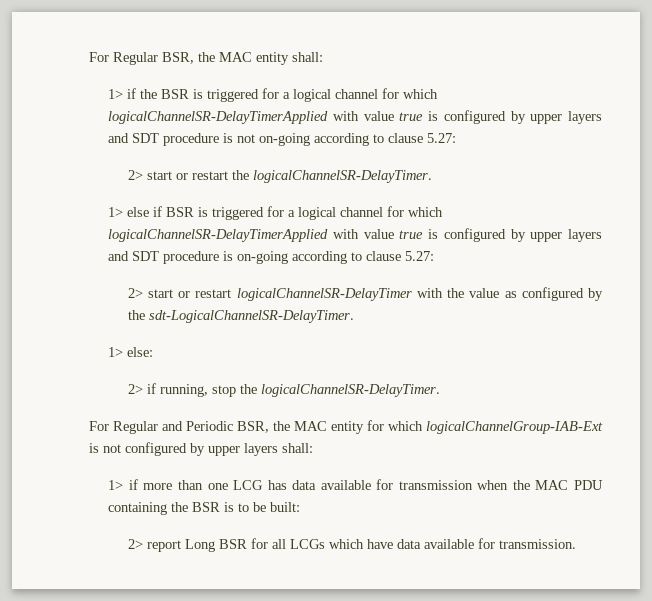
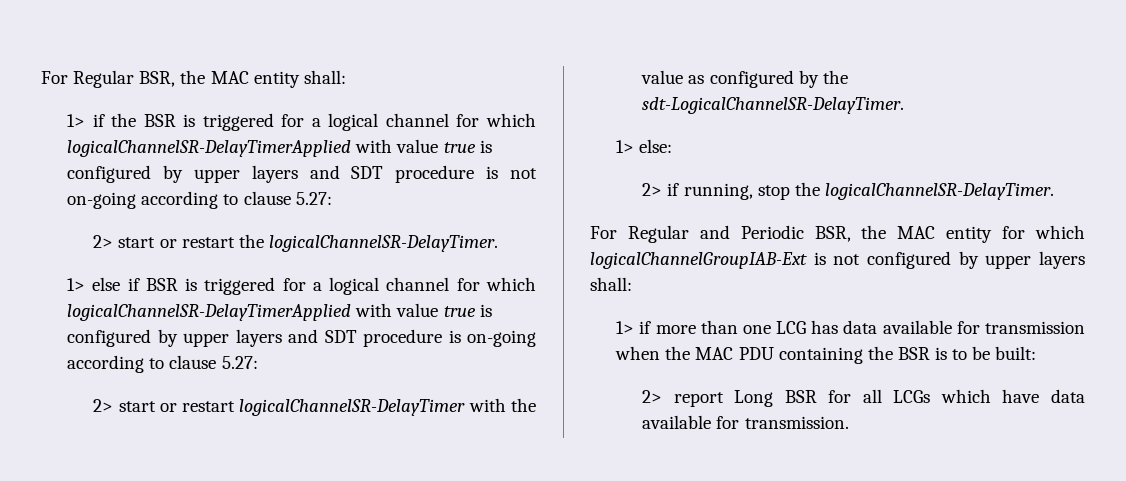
- For Regular and Periodic BSR, the MAC entity for which logicalChannelGroup-IAB-Ext is not configured by upper layers shall:
+ For Regular and Periodic BSR, the MAC entity for which logicalChannelGroupIAB-Ext is not configured by upper layers shall:

